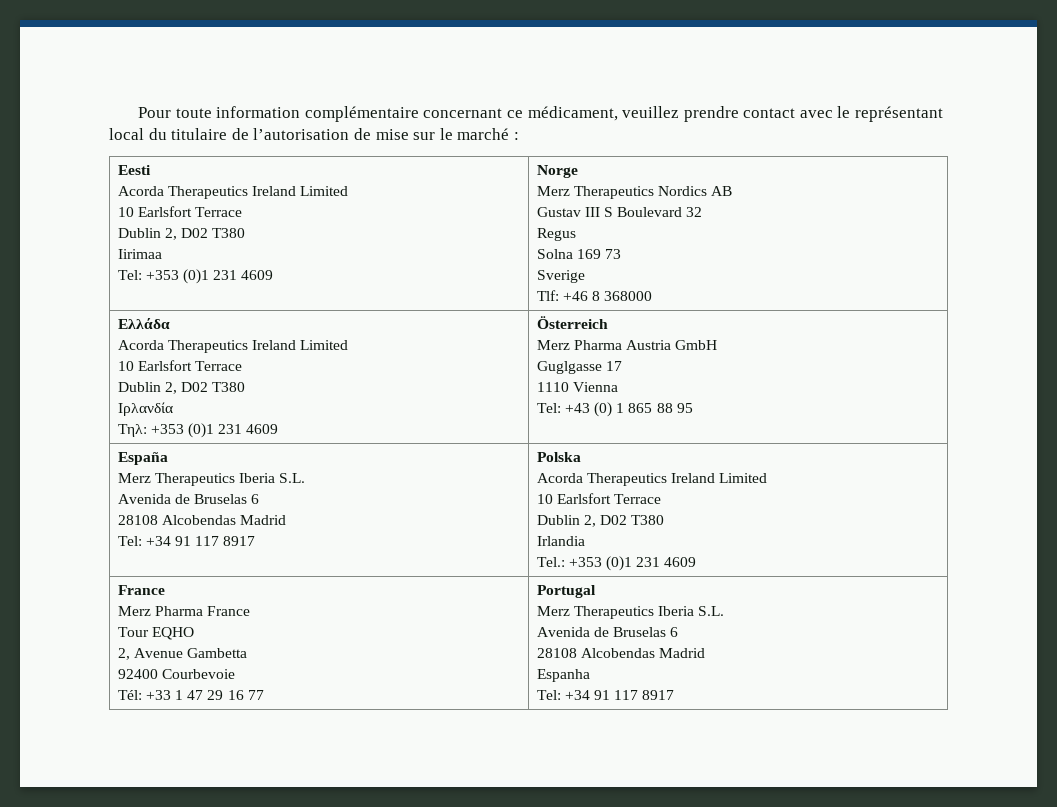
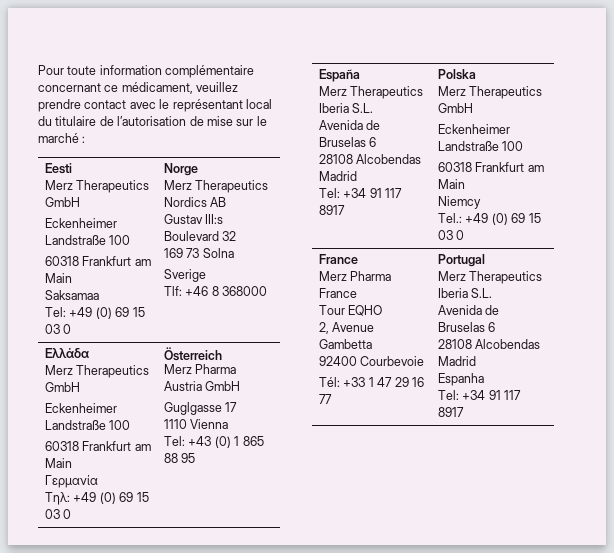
  Eesti
- Acorda Therapeutics Ireland Limited
- 10 Earlsfort Terrace
- Dublin 2, D02 T380
- Iirimaa
- Tel: +353 (0)1 231 4609 | Norge
+ Merz Therapeutics GmbH
+ Eckenheimer Landstraße 100
+ 60318 Frankfurt am Main
+ Saksamaa
+ Tel: +49 (0) 69 15 03 0 | Norge
  Merz Therapeutics Nordics AB
- Gustav III S Boulevard 32
- Regus
- Solna 169 73
+ Gustav III:s Boulevard 32
+ 169 73 Solna
  Ελλάδα
- Acorda Therapeutics Ireland Limited
- 10 Earlsfort Terrace
- Dublin 2, D02 T380
- Ιρλανδία
- Τηλ: +353 (0)1 231 4609 | Österreich
+ Merz Therapeutics GmbH
+ Eckenheimer Landstraße 100
+ 60318 Frankfurt am Main
+ Γερμανία
+ Τηλ: +49 (0) 69 15 03 0 | Österreich
  España
  Merz Therapeutics Iberia S.L.
  Avenida de Bruselas 6
  28108 Alcobendas Madrid
  Tel: +34 91 117 8917 | Polska
- Acorda Therapeutics Ireland Limited
- 10 Earlsfort Terrace
- Dublin 2, D02 T380
- Irlandia
- Tel.: +353 (0)1 231 4609
+ Merz Therapeutics GmbH
+ Eckenheimer Landstraße 100
+ 60318 Frankfurt am Main
+ Niemcy
+ Tel.: +49 (0) 69 15 03 0

